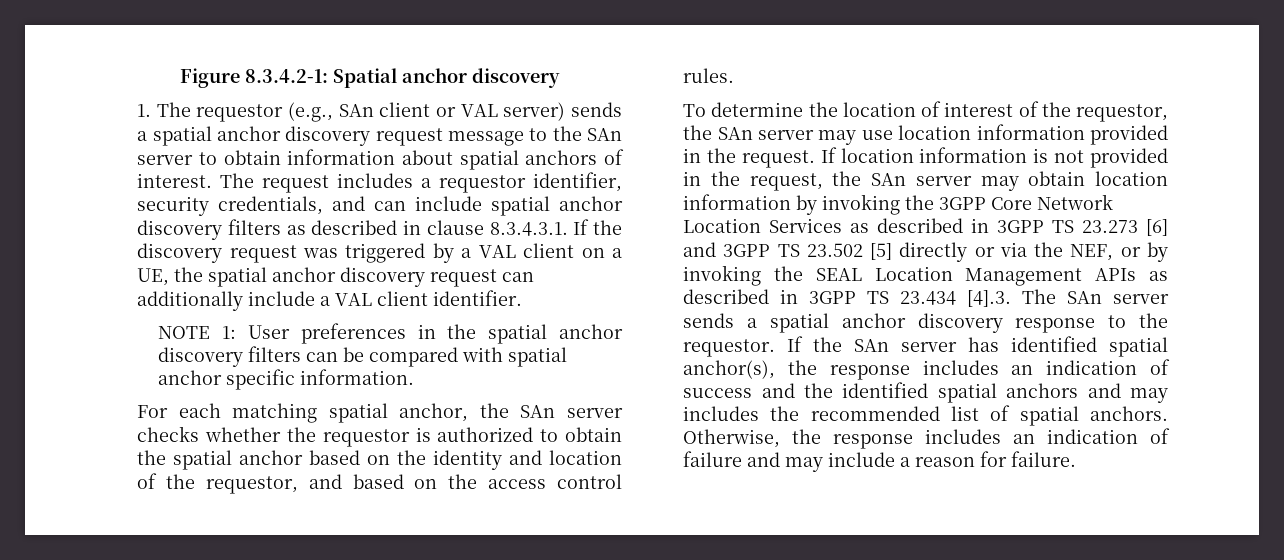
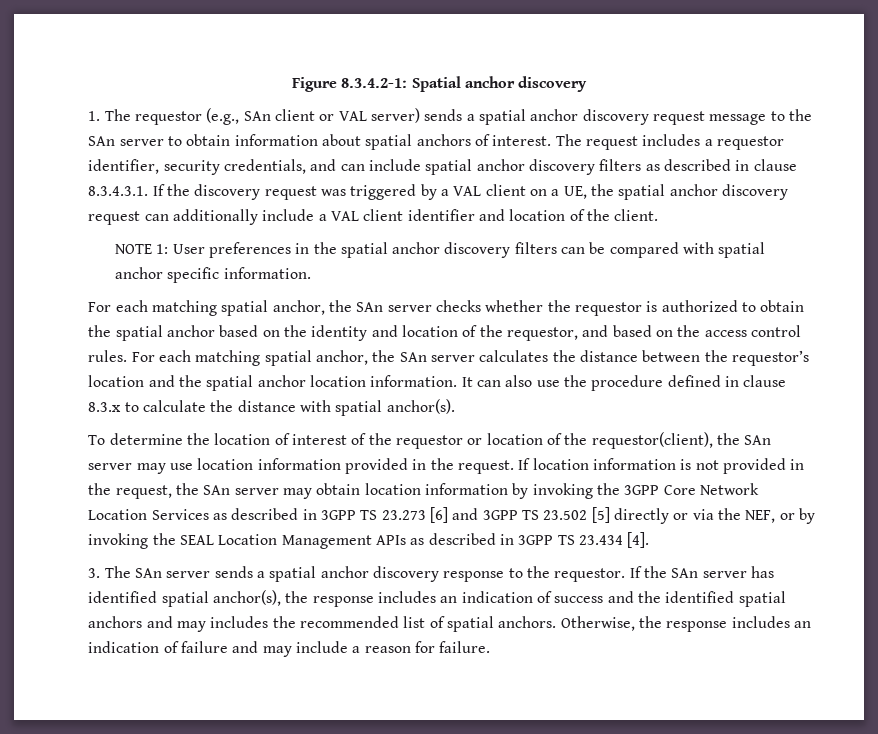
- The request includes a requestor identifier, security credentials, and can include spatial anchor discovery filters as described in clause 8.3.4.3.1. If the discovery request was triggered by a VAL client on a UE, the spatial anchor discovery request can additionally include a VAL client identifier.
+ The request includes a requestor identifier, security credentials, and can include spatial anchor discovery filters as described in clause 8.3.4.3.1. If the discovery request was triggered by a VAL client on a UE, the spatial anchor discovery request can additionally include a VAL client identifier and location of the client.
+ For each matching spatial anchor, the SAn server calculates the distance between the requestor’s location and the spatial anchor location information. It can also use the procedure defined in clause 8.3.x to calculate the distance with spatial anchor(s).
- To determine the location of interest of the requestor, the SAn server may use location information provided in the request.
+ To determine the location of interest of the requestor or location of the requestor(client), the SAn server may use location information provided in the request.
- If location information is not provided in the request, the SAn server may obtain location information by invoking the 3GPP Core Network Location Services as described in 3GPP TS 23.273 [6] and 3GPP TS 23.502 [5] directly or via the NEF, or by invoking the SEAL Location Management APIs as described in 3GPP TS 23.434 [4].3. The SAn server sends a spatial anchor discovery response to the requestor.
+ If location information is not provided in the request, the SAn server may obtain location information by invoking the 3GPP Core Network Location Services as described in 3GPP TS 23.273 [6] and 3GPP TS 23.502 [5] directly or via the NEF, or by invoking the SEAL Location Management APIs as described in 3GPP TS 23.434 [4].
+ 3. The SAn server sends a spatial anchor discovery response to the requestor.

